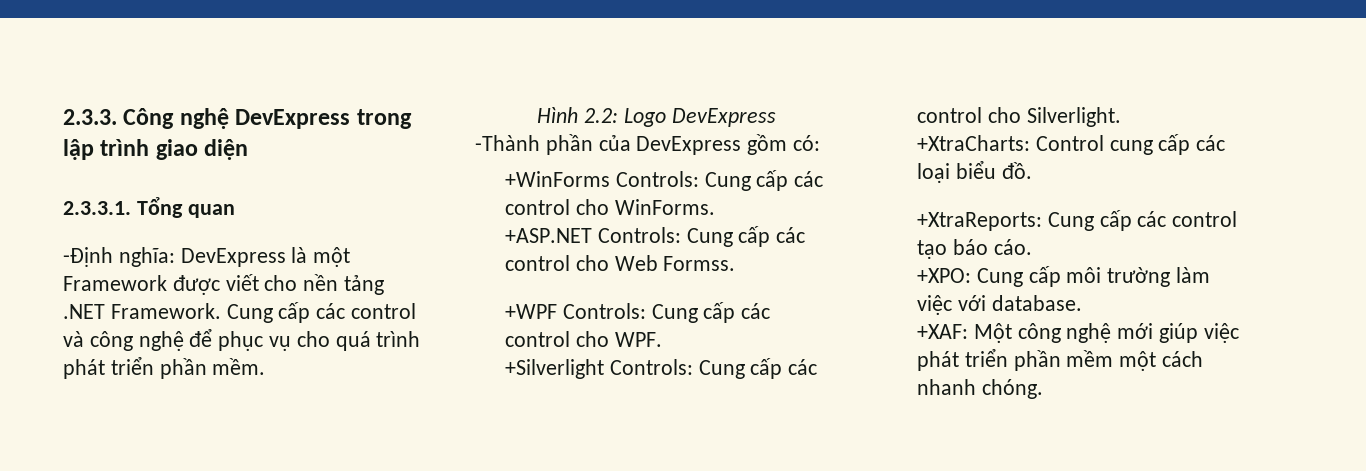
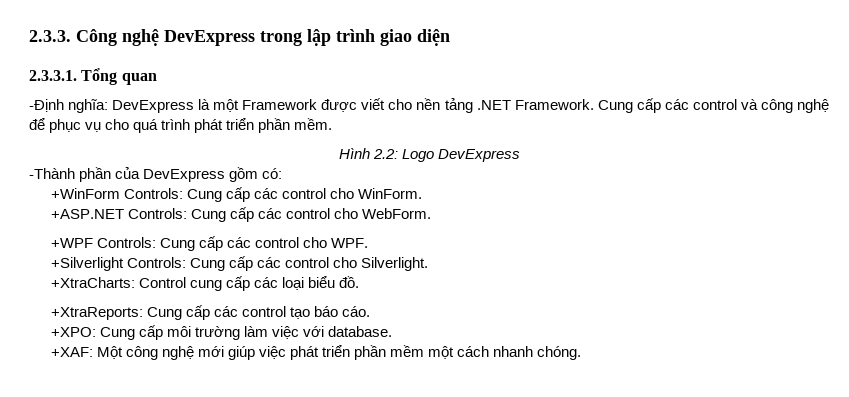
- +WinForms Controls: Cung cấp các control cho WinForms.
+ +WinForm Controls: Cung cấp các control cho WinForm.
- +ASP.NET Controls: Cung cấp các control cho Web Formss.
+ +ASP.NET Controls: Cung cấp các control cho WebForm.

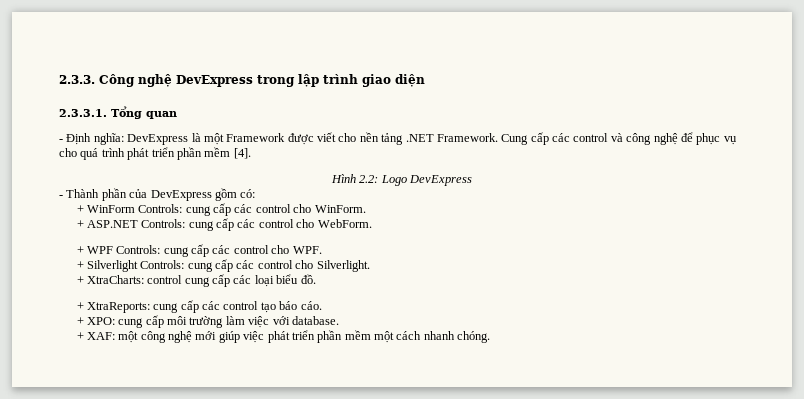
- -Định nghĩa: DevExpress là một Framework được viết cho nền tảng .NET Framework.
+ - Định nghĩa: DevExpress là một Framework được viết cho nền tảng .NET Framework.
- Cung cấp các control và công nghệ để phục vụ cho quá trình phát triển phần mềm.
+ Cung cấp các control và công nghệ để phục vụ cho quá trình phát triển phần mềm [4].
- -Thành phần của DevExpress gồm có:
+ - Thành phần của DevExpress gồm có:
- +WinForm Controls: Cung cấp các control cho WinForm.
+ + WinForm Controls: cung cấp các control cho WinForm.
- +ASP.NET Controls: Cung cấp các control cho WebForm.
+ + ASP.NET Controls: cung cấp các control cho WebForm.
- +WPF Controls: Cung cấp các control cho WPF.
+ + WPF Controls: cung cấp các control cho WPF.
- +Silverlight Controls: Cung cấp các control cho Silverlight.
+ + Silverlight Controls: cung cấp các control cho Silverlight.
- +XtraCharts: Control cung cấp các loại biểu đồ.
+ + XtraCharts: control cung cấp các loại biểu đồ.
- +XtraReports: Cung cấp các control tạo báo cáo.
+ + XtraReports: cung cấp các control tạo báo cáo.
- +XPO: Cung cấp môi trường làm việc với database.
+ + XPO: cung cấp môi trường làm việc với database.
- +XAF: Một công nghệ mới giúp việc phát triển phần mềm một cách nhanh chóng.
+ + XAF: một công nghệ mới giúp việc phát triển phần mềm một cách nhanh chóng.

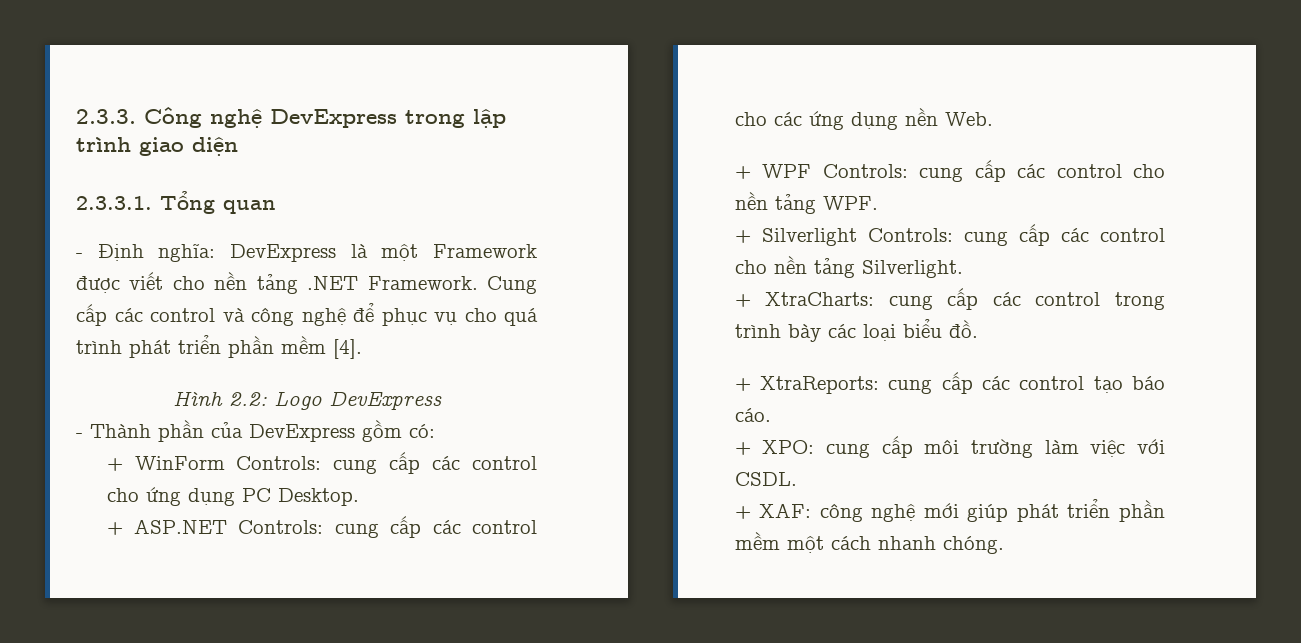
- + WinForm Controls: cung cấp các control cho WinForm.
+ + WinForm Controls: cung cấp các control cho ứng dụng PC Desktop.
- + ASP.NET Controls: cung cấp các control cho WebForm.
+ + ASP.NET Controls: cung cấp các control cho các ứng dụng nền Web.
- + WPF Controls: cung cấp các control cho WPF.
+ + WPF Controls: cung cấp các control cho nền tảng WPF.
- + Silverlight Controls: cung cấp các control cho Silverlight.
+ + Silverlight Controls: cung cấp các control cho nền tảng Silverlight.
- + XtraCharts: control cung cấp các loại biểu đồ.
+ + XtraCharts: cung cấp các control trong trình bày các loại biểu đồ.
- + XPO: cung cấp môi trường làm việc với database.
+ + XPO: cung cấp môi trường làm việc với CSDL.
- + XAF: một công nghệ mới giúp việc phát triển phần mềm một cách nhanh chóng.
+ + XAF: công nghệ mới giúp phát triển phần mềm một cách nhanh chóng.

